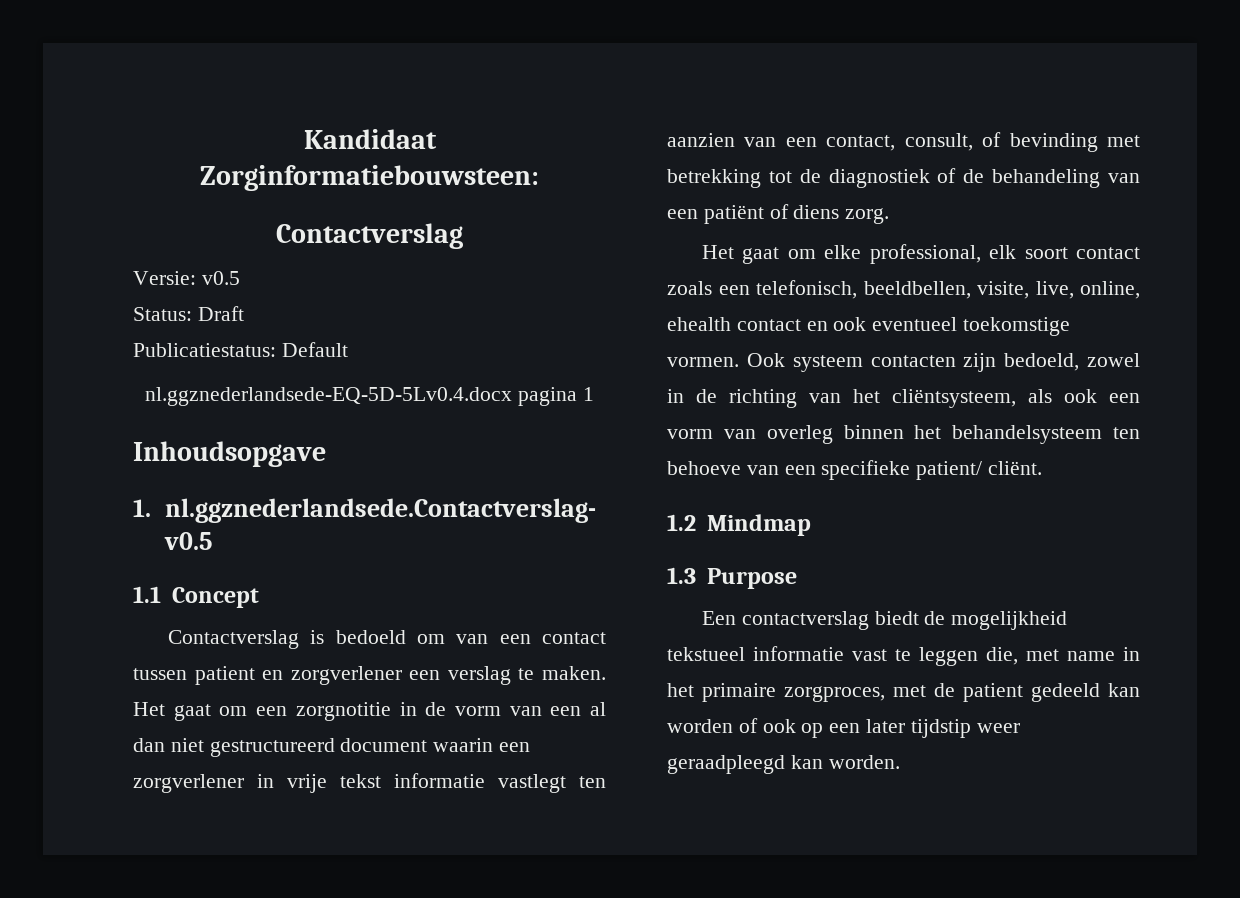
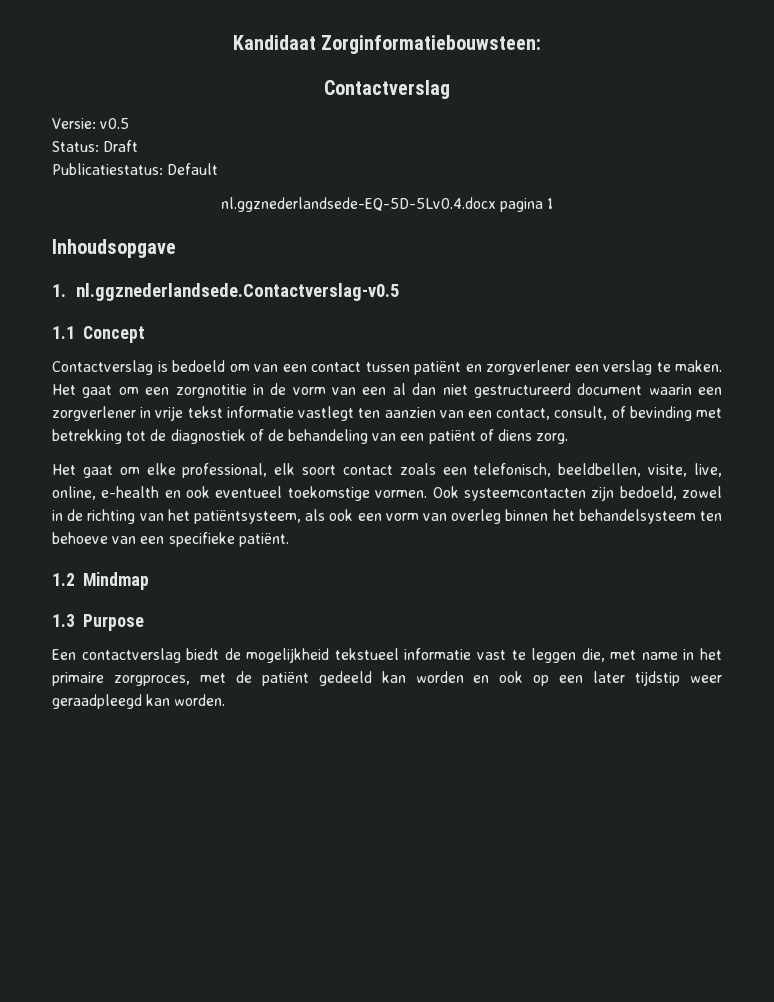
- Contactverslag is bedoeld om van een contact tussen patient en zorgverlener een verslag te maken.
+ Contactverslag is bedoeld om van een contact tussen patiënt en zorgverlener een verslag te maken.
- Het gaat om elke professional, elk soort contact zoals een telefonisch, beeldbellen, visite, live, online, ehealth contact en ook eventueel toekomstige vormen.
+ Het gaat om elke professional, elk soort contact zoals een telefonisch, beeldbellen, visite, live, online, e-health en ook eventueel toekomstige vormen.
- Ook systeem contacten zijn bedoeld, zowel in de richting van het cliëntsysteem, als ook een vorm van overleg binnen het behandelsysteem ten behoeve van een specifieke patient/ cliënt.
+ Ook systeemcontacten zijn bedoeld, zowel in de richting van het patiëntsysteem, als ook een vorm van overleg binnen het behandelsysteem ten behoeve van een specifieke patiënt.
- Een contactverslag biedt de mogelijkheid tekstueel informatie vast te leggen die, met name in het primaire zorgproces, met de patient gedeeld kan worden of ook op een later tijdstip weer geraadpleegd kan worden.
+ Een contactverslag biedt de mogelijkheid tekstueel informatie vast te leggen die, met name in het primaire zorgproces, met de patiënt gedeeld kan worden en ook op een later tijdstip weer geraadpleegd kan worden.

